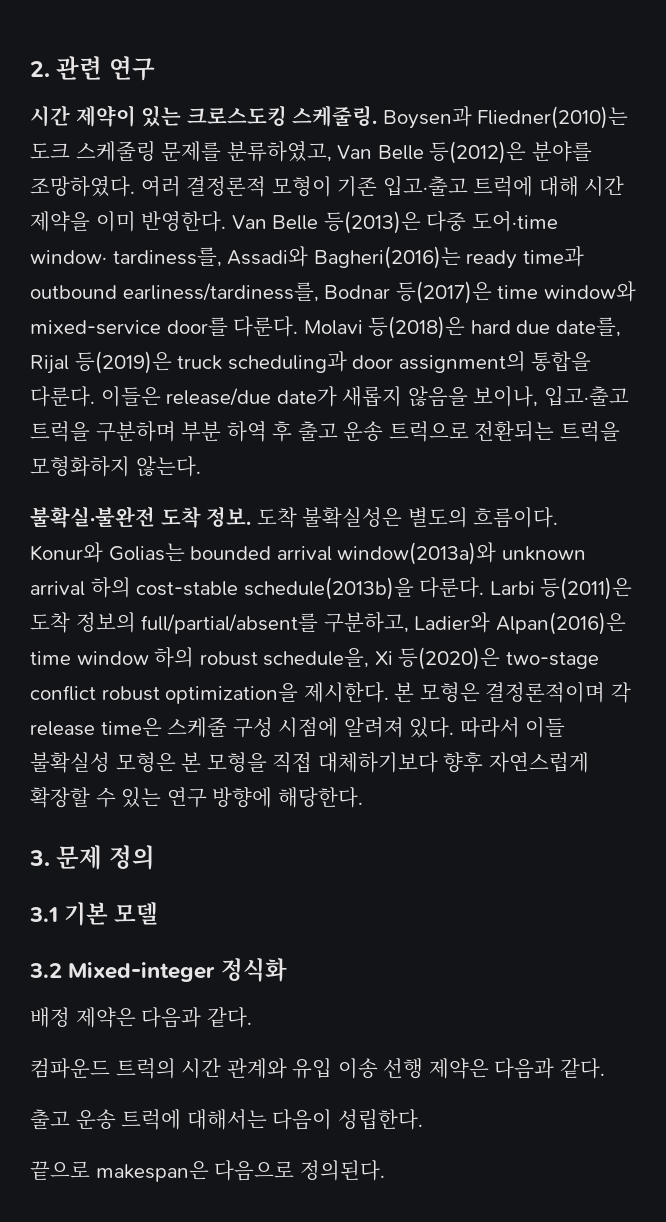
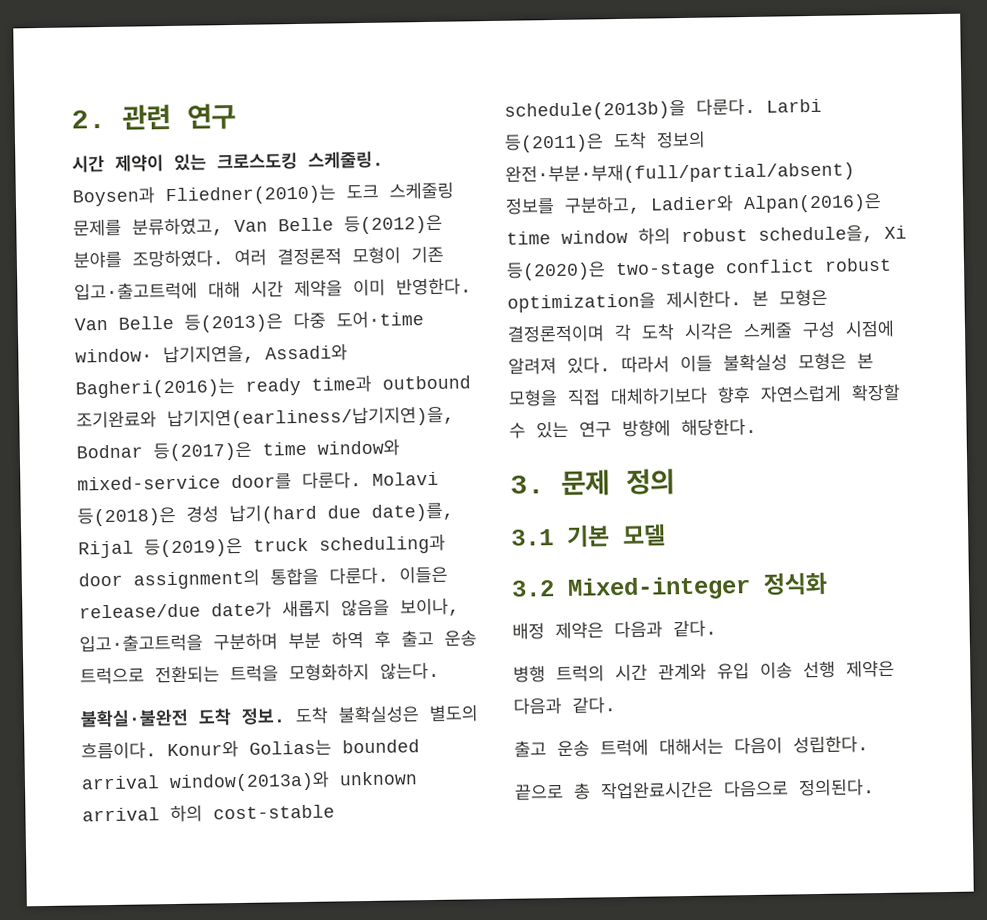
- 여러 결정론적 모형이 기존 입고·출고 트럭에 대해 시간 제약을 이미 반영한다.
+ 여러 결정론적 모형이 기존 입고·출고트럭에 대해 시간 제약을 이미 반영한다.
- Van Belle 등(2013)은 다중 도어·time window· tardiness를, Assadi와 Bagheri(2016)는 ready time과 outbound earliness/tardiness를, Bodnar 등(2017)은 time window와 mixed-service door를 다룬다.
+ Van Belle 등(2013)은 다중 도어·time window· 납기지연을, Assadi와 Bagheri(2016)는 ready time과 outbound 조기완료와 납기지연(earliness/납기지연)을, Bodnar 등(2017)은 time window와 mixed-service door를 다룬다.
- Molavi 등(2018)은 hard due date를, Rijal 등(2019)은 truck scheduling과 door assignment의 통합을 다룬다.
+ Molavi 등(2018)은 경성 납기(hard due date)를, Rijal 등(2019)은 truck scheduling과 door assignment의 통합을 다룬다.
- 이들은 release/due date가 새롭지 않음을 보이나, 입고·출고 트럭을 구분하며 부분 하역 후 출고 운송 트럭으로 전환되는 트럭을 모형화하지 않는다.
+ 이들은 release/due date가 새롭지 않음을 보이나, 입고·출고트럭을 구분하며 부분 하역 후 출고 운송 트럭으로 전환되는 트럭을 모형화하지 않는다.
- Larbi 등(2011)은 도착 정보의 full/partial/absent를 구분하고, Ladier와 Alpan(2016)은 time window 하의 robust schedule을, Xi 등(2020)은 two-stage conflict robust optimization을 제시한다.
+ Larbi 등(2011)은 도착 정보의 완전·부분·부재(full/partial/absent) 정보를 구분하고, Ladier와 Alpan(2016)은 time window 하의 robust schedule을, Xi 등(2020)은 two-stage conflict robust optimization을 제시한다.
- 본 모형은 결정론적이며 각 release time은 스케줄 구성 시점에 알려져 있다.
+ 본 모형은 결정론적이며 각 도착 시각은 스케줄 구성 시점에 알려져 있다.
- 컴파운드 트럭의 시간 관계와 유입 이송 선행 제약은 다음과 같다.
+ 병행 트럭의 시간 관계와 유입 이송 선행 제약은 다음과 같다.
- 끝으로 makespan은 다음으로 정의된다.
+ 끝으로 총 작업완료시간은 다음으로 정의된다.

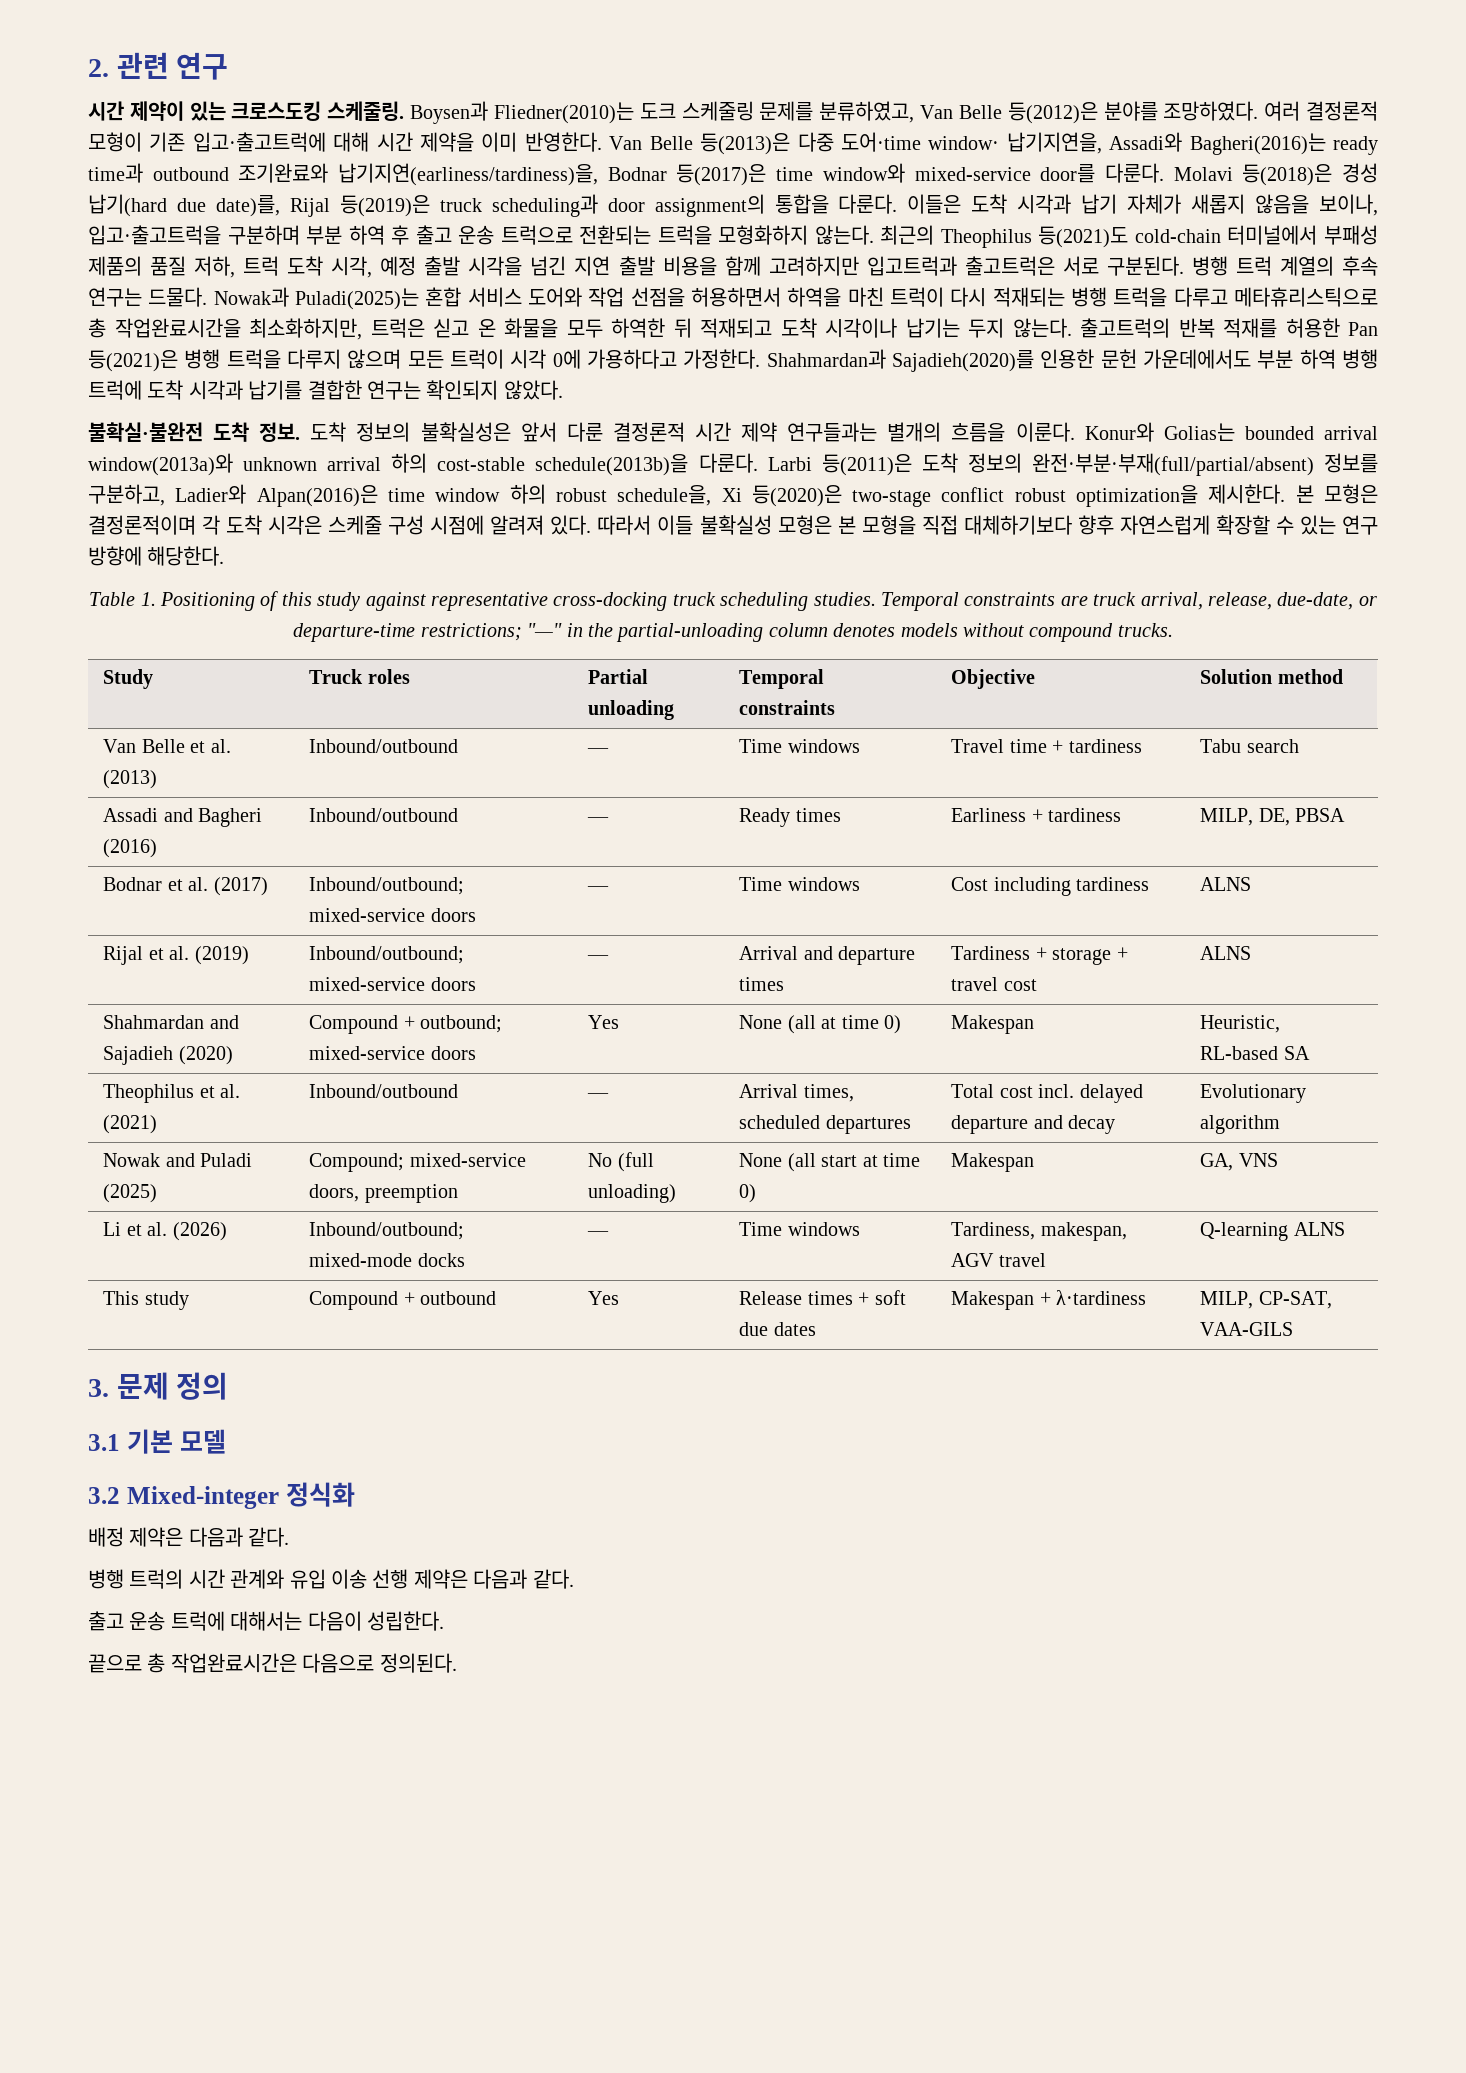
- Van Belle 등(2013)은 다중 도어·time window· 납기지연을, Assadi와 Bagheri(2016)는 ready time과 outbound 조기완료와 납기지연(earliness/납기지연)을, Bodnar 등(2017)은 time window와 mixed-service door를 다룬다.
+ Van Belle 등(2013)은 다중 도어·time window· 납기지연을, Assadi와 Bagheri(2016)는 ready time과 outbound 조기완료와 납기지연(earliness/tardiness)을, Bodnar 등(2017)은 time window와 mixed-service door를 다룬다.
- 이들은 release/due date가 새롭지 않음을 보이나, 입고·출고트럭을 구분하며 부분 하역 후 출고 운송 트럭으로 전환되는 트럭을 모형화하지 않는다.
- 불확실·불완전 도착 정보. 도착 불확실성은 별도의 흐름이다.
+ 이들은 도착 시각과 납기 자체가 새롭지 않음을 보이나, 입고·출고트럭을 구분하며 부분 하역 후 출고 운송 트럭으로 전환되는 트럭을 모형화하지 않는다. 최근의 Theophilus 등(2021)도 cold-chain 터미널에서 부패성 제품의 품질 저하, 트럭 도착 시각, 예정 출발 시각을 넘긴 지연 출발 비용을 함께 고려하지만 입고트럭과 출고트럭은 서로 구분된다. 병행 트럭 계열의 후속 연구는 드물다. Nowak과 Puladi(2025)는 혼합 서비스 도어와 작업 선점을 허용하면서 하역을 마친 트럭이 다시 적재되는 병행 트럭을 다루고 메타휴리스틱으로 총 작업완료시간을 최소화하지만, 트럭은 싣고 온 화물을 모두 하역한 뒤 적재되고 도착 시각이나 납기는 두지 않는다. 출고트럭의 반복 적재를 허용한 Pan 등(2021)은 병행 트럭을 다루지 않으며 모든 트럭이 시각 0에 가용하다고 가정한다. Shahmardan과 Sajadieh(2020)를 인용한 문헌 가운데에서도 부분 하역 병행 트럭에 도착 시각과 납기를 결합한 연구는 확인되지 않았다.
+ 불확실·불완전 도착 정보. 도착 정보의 불확실성은 앞서 다룬 결정론적 시간 제약 연구들과는 별개의 흐름을 이룬다.
+ Table 1. Positioning of this study against representative cross-docking truck scheduling studies. Temporal constraints are truck arrival, release, due-date, or departure-time restrictions; "—" in the partial-unloading column denotes models without compound trucks.
+ Study | Truck roles | Partial unloading | Temporal constraints | Objective | Solution method
+ Van Belle et al. (2013) | Inbound/outbound | — | Time windows | Travel time + tardiness | Tabu search
+ Assadi and Bagheri (2016) | Inbound/outbound | — | Ready times | Earliness + tardiness | MILP, DE, PBSA
+ Bodnar et al. (2017) | Inbound/outbound; mixed-service doors | — | Time windows | Cost including tardiness | ALNS
+ Rijal et al. (2019) | Inbound/outbound; mixed-service doors | — | Arrival and departure times | Tardiness + storage + travel cost | ALNS
+ Shahmardan and Sajadieh (2020) | Compound + outbound; mixed-service doors | Yes | None (all at time 0) | Makespan | Heuristic, RL-based SA
+ Theophilus et al. (2021) | Inbound/outbound | — | Arrival times, scheduled departures | Total cost incl. delayed departure and decay | Evolutionary algorithm
+ Nowak and Puladi (2025) | Compound; mixed-service doors, preemption | No (full unloading) | None (all start at time 0) | Makespan | GA, VNS
+ Li et al. (2026) | Inbound/outbound; mixed-mode docks | — | Time windows | Tardiness, makespan, AGV travel | Q-learning ALNS
+ This study | Compound + outbound | Yes | Release times + soft due dates | Makespan + λ·tardiness | MILP, CP-SAT, VAA-GILS

